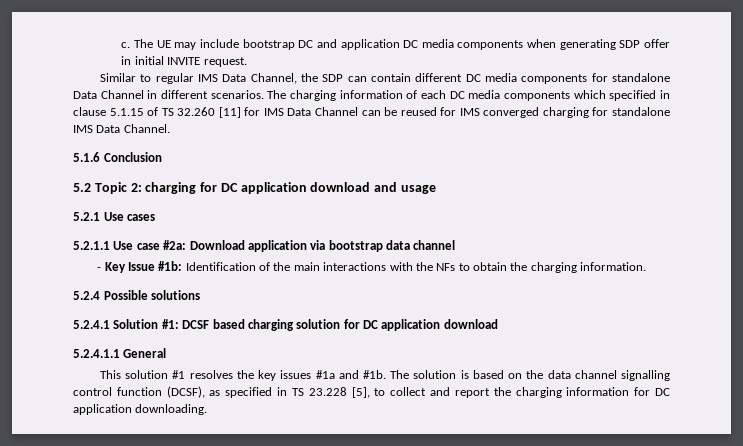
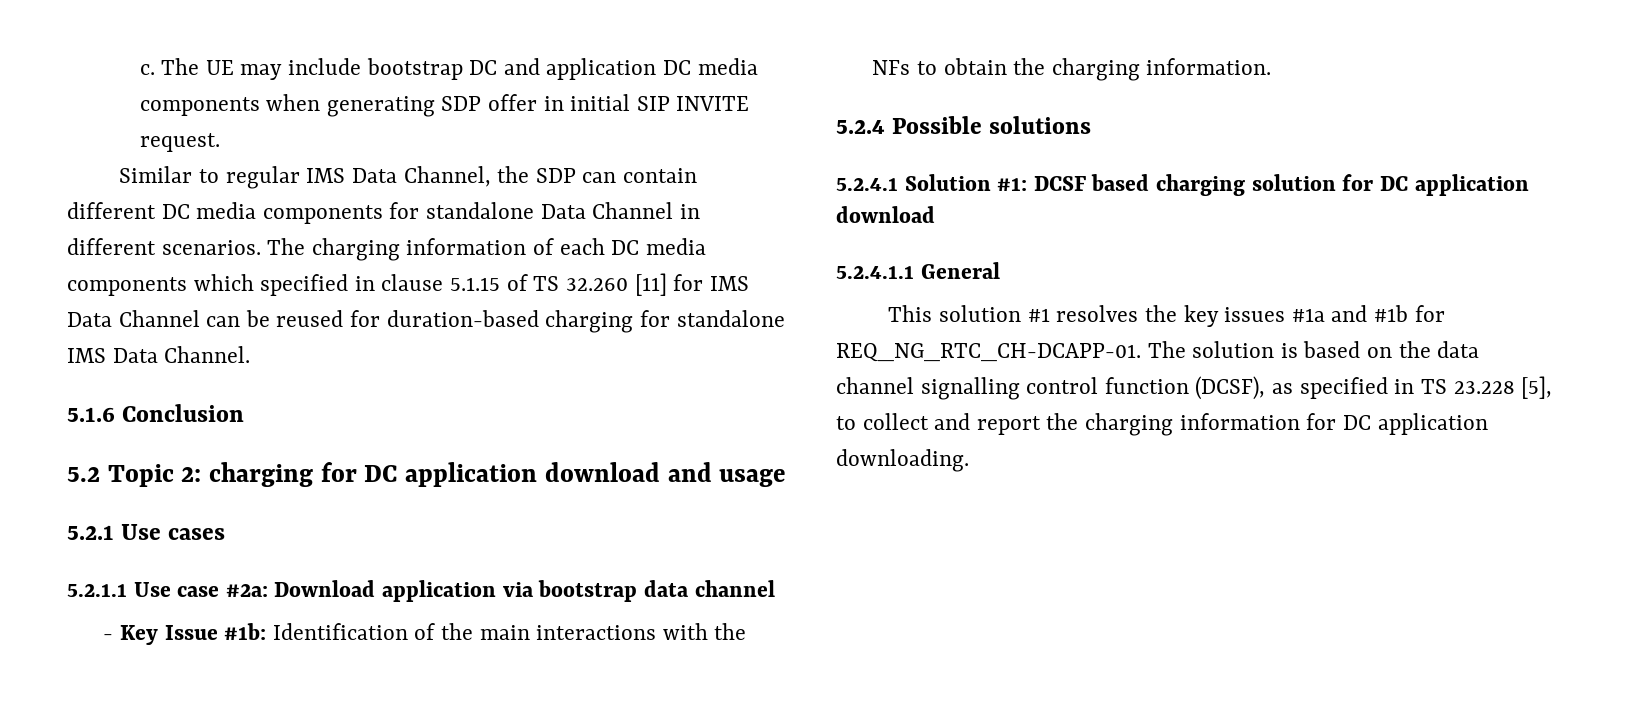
- The UE may include bootstrap DC and application DC media components when generating SDP offer in initial INVITE request.
+ The UE may include bootstrap DC and application DC media components when generating SDP offer in initial SIP INVITE request.
- The charging information of each DC media components which specified in clause 5.1.15 of TS 32.260 [11] for IMS Data Channel can be reused for IMS converged charging for standalone IMS Data Channel.
+ The charging information of each DC media components which specified in clause 5.1.15 of TS 32.260 [11] for IMS Data Channel can be reused for duration-based charging for standalone IMS Data Channel.
- This solution #1 resolves the key issues #1a and #1b.
+ This solution #1 resolves the key issues #1a and #1b for REQ_NG_RTC_CH-DCAPP-01.

